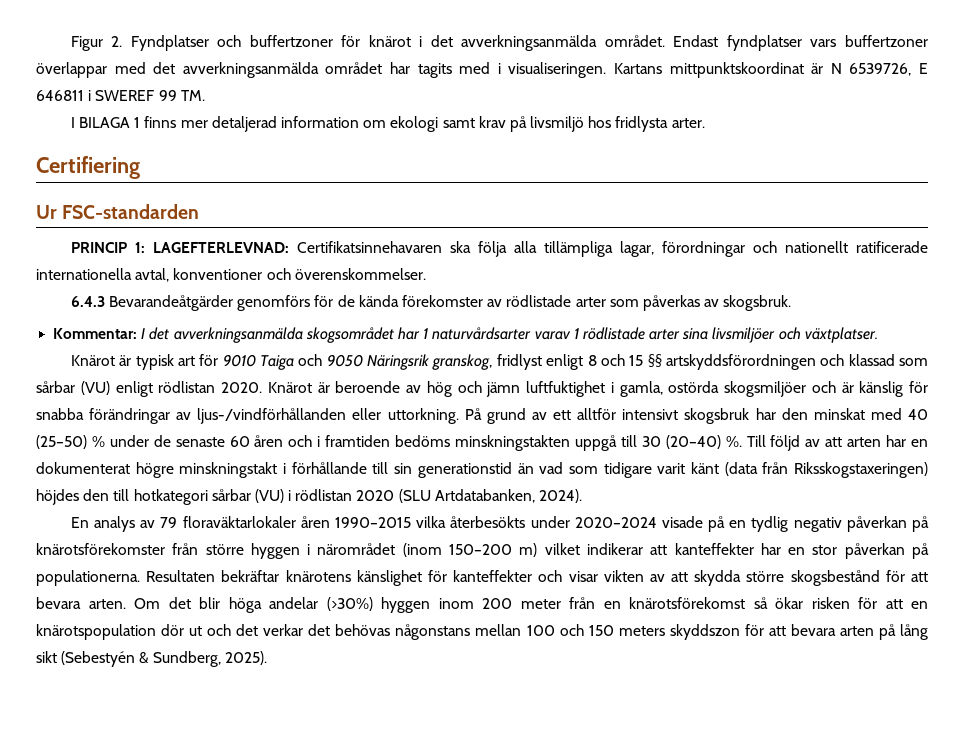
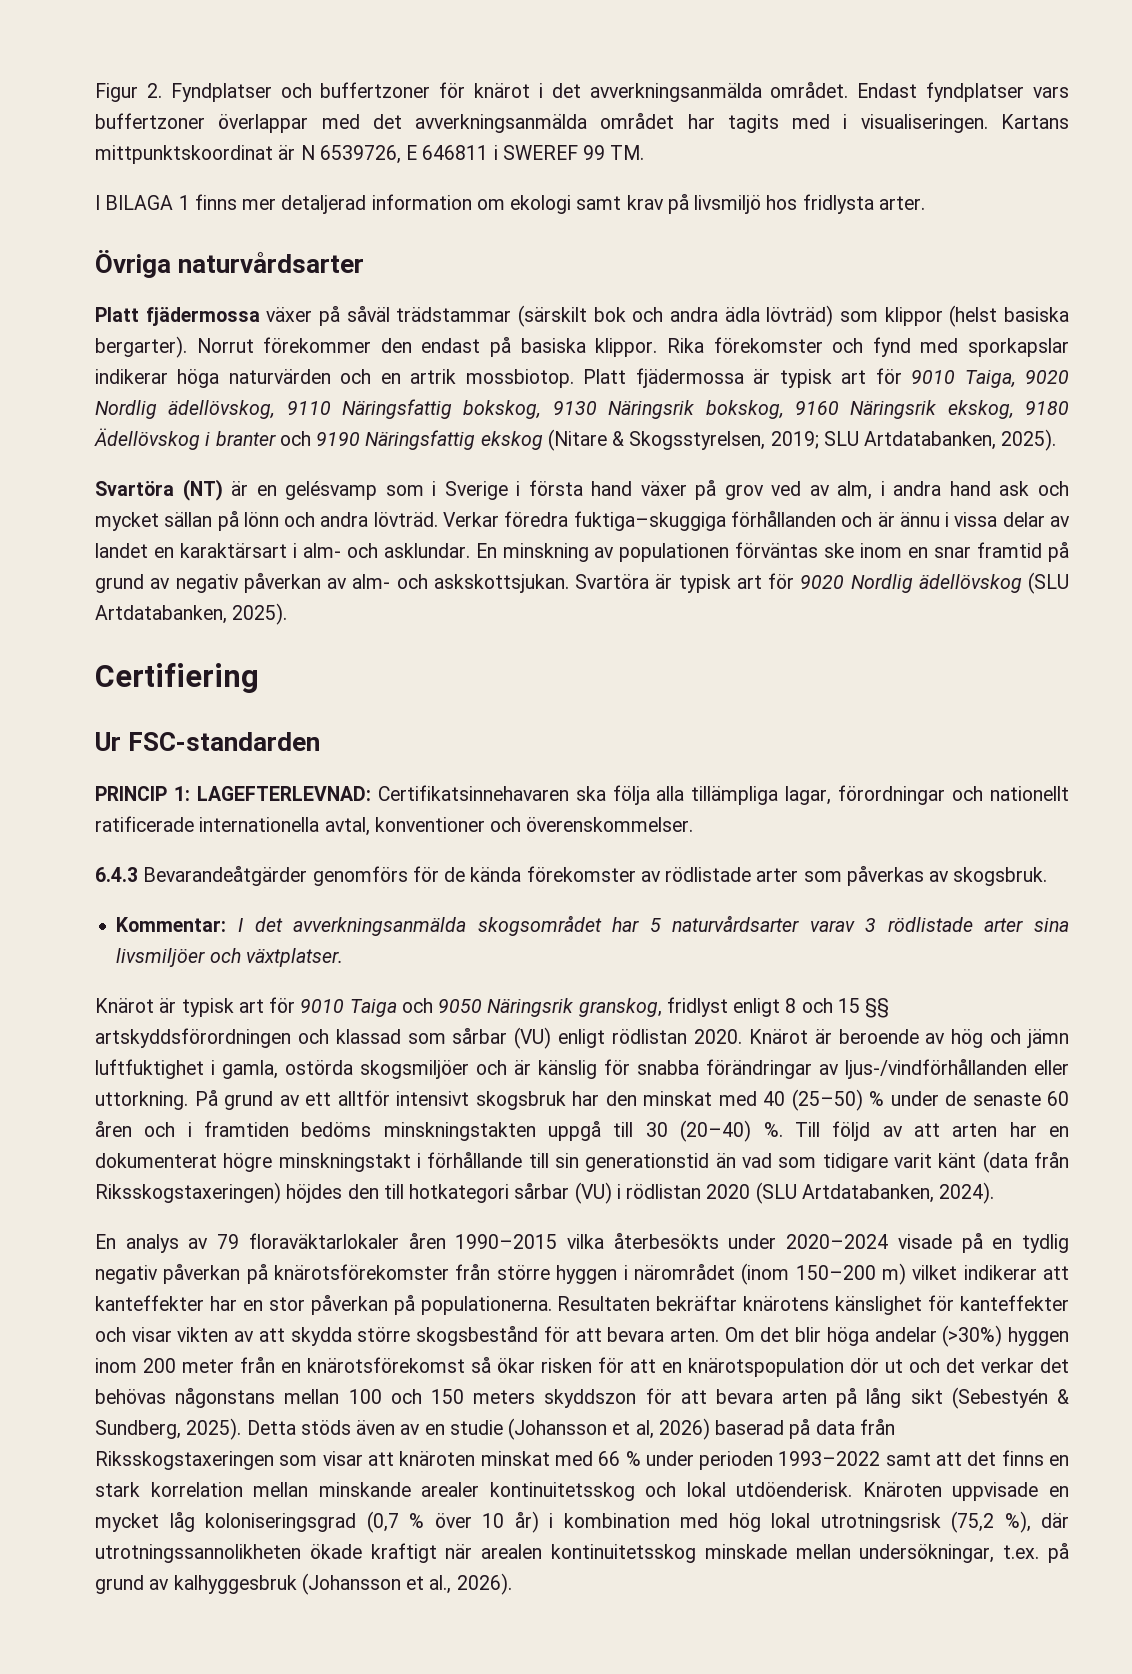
+ Övriga naturvårdsarter
+ Platt fjädermossa växer på såväl trädstammar (särskilt bok och andra ädla lövträd) som klippor (helst basiska bergarter). Norrut förekommer den endast på basiska klippor. Rika förekomster och fynd med sporkapslar indikerar höga naturvärden och en artrik mossbiotop. Platt fjädermossa är typisk art för 9010 Taiga, 9020 Nordlig ädellövskog, 9110 Näringsfattig bokskog, 9130 Näringsrik bokskog, 9160 Näringsrik ekskog, 9180 Ädellövskog i branter och 9190 Näringsfattig ekskog (Nitare & Skogsstyrelsen, 2019; SLU Artdatabanken, 2025).
+ Svartöra (NT) är en gelésvamp som i Sverige i första hand växer på grov ved av alm, i andra hand ask och mycket sällan på lönn och andra lövträd. Verkar föredra fuktiga–skuggiga förhållanden och är ännu i vissa delar av landet en karaktärsart i alm- och asklundar. En minskning av populationen förväntas ske inom en snar framtid på grund av negativ påverkan av alm- och askskottsjukan. Svartöra är typisk art för 9020 Nordlig ädellövskog (SLU Artdatabanken, 2025).
- Kommentar: I det avverkningsanmälda skogsområdet har 1 naturvårdsarter varav 1 rödlistade arter sina livsmiljöer och växtplatser.
+ Kommentar: I det avverkningsanmälda skogsområdet har 5 naturvårdsarter varav 3 rödlistade arter sina livsmiljöer och växtplatser.
+ Detta stöds även av en studie (Johansson et al, 2026) baserad på data från Riksskogstaxeringen som visar att knäroten minskat med 66 % under perioden 1993–2022 samt att det finns en stark korrelation mellan minskande arealer kontinuitetsskog och lokal utdöenderisk. Knäroten uppvisade en mycket låg koloniseringsgrad (0,7 % över 10 år) i kombination med hög lokal utrotningsrisk (75,2 %), där utrotningssannolikheten ökade kraftigt när arealen kontinuitetsskog minskade mellan undersökningar, t.ex. på grund av kalhyggesbruk (Johansson et al., 2026).

